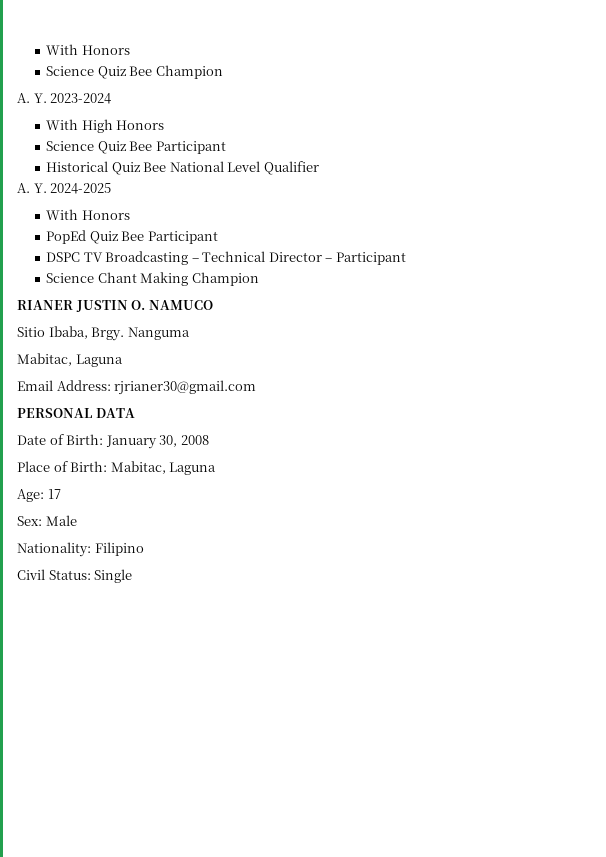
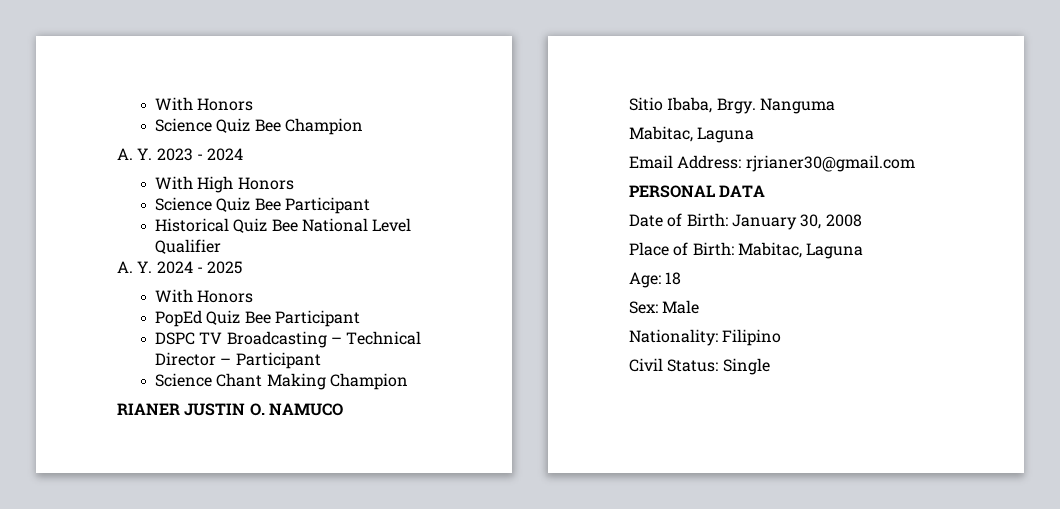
- A. Y. 2023-2024
+ A. Y. 2023 - 2024
- A. Y. 2024-2025
+ A. Y. 2024 - 2025
- Age: 17
+ Age: 18

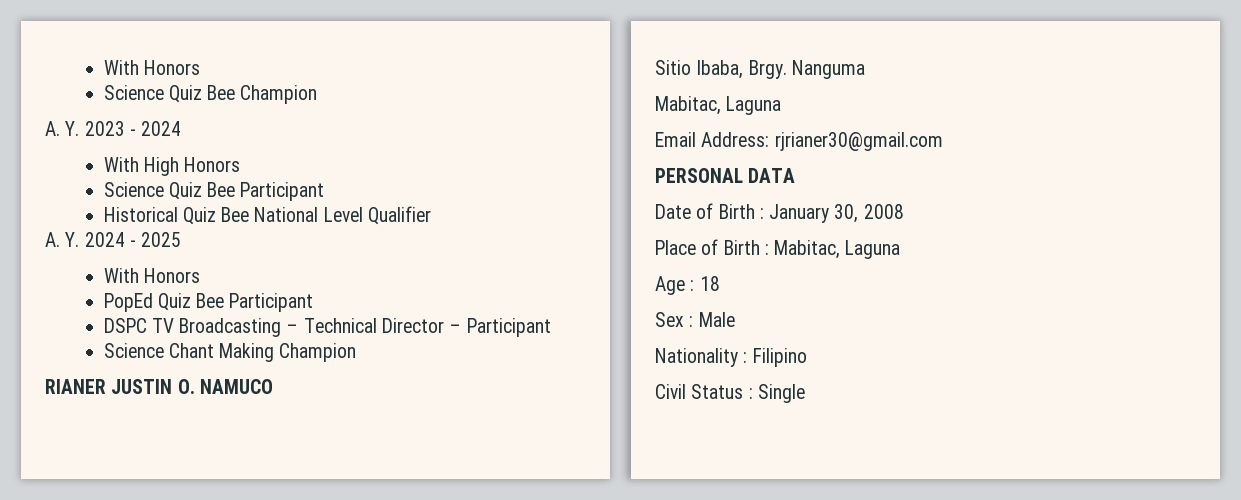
- Date of Birth: January 30, 2008
+ Date of Birth : January 30, 2008
- Place of Birth: Mabitac, Laguna
- Age: 18
+ Place of Birth : Mabitac, Laguna
+ Age : 18
- Sex: Male
+ Sex : Male
- Nationality: Filipino
+ Nationality : Filipino
- Civil Status: Single
+ Civil Status : Single

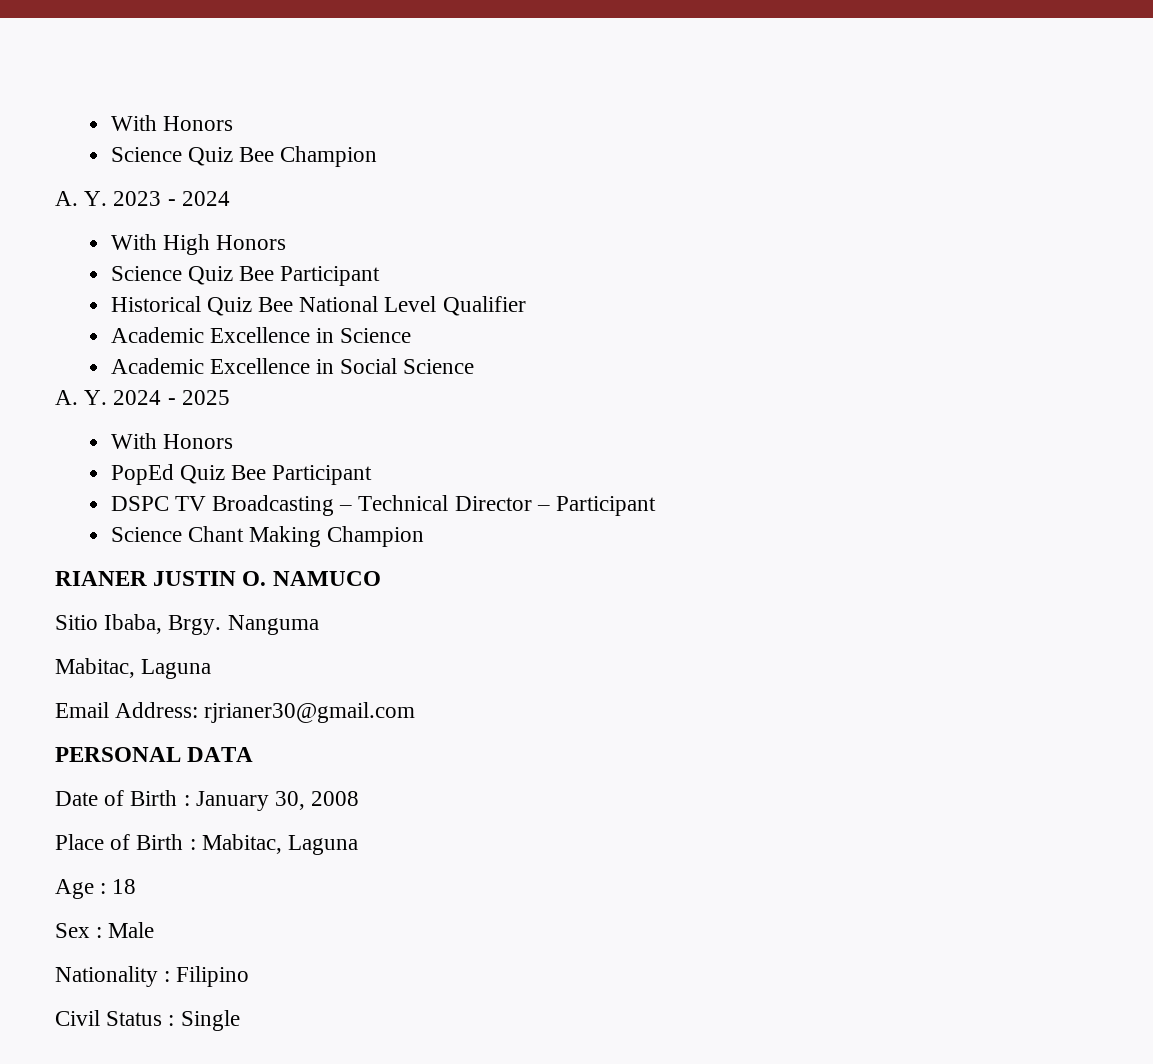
+ Academic Excellence in Science
+ Academic Excellence in Social Science

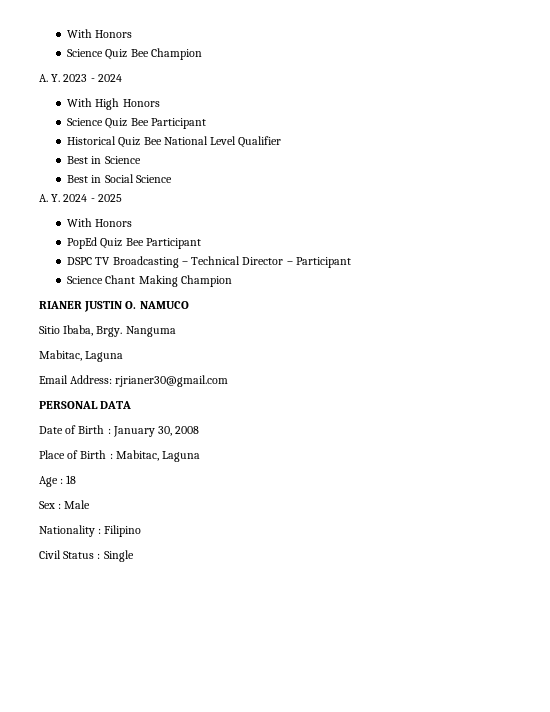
- Academic Excellence in Science
+ Best in Science
- Academic Excellence in Social Science
+ Best in Social Science

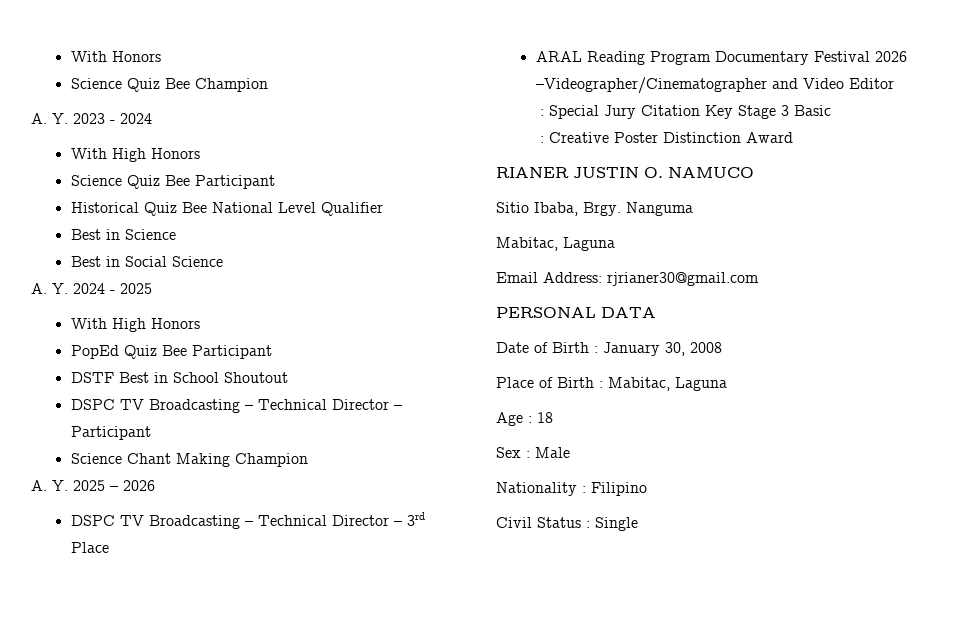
  A. Y. 2024 - 2025
- With Honors
+ With High Honors
+ DSTF Best in School Shoutout
+ A. Y. 2025 – 2026
+ DSPC TV Broadcasting – Technical Director – 3rd Place
+ ARAL Reading Program Documentary Festival 2026 –Videographer/Cinematographer and Video Editor
+ : Special Jury Citation Key Stage 3 Basic
+ : Creative Poster Distinction Award

